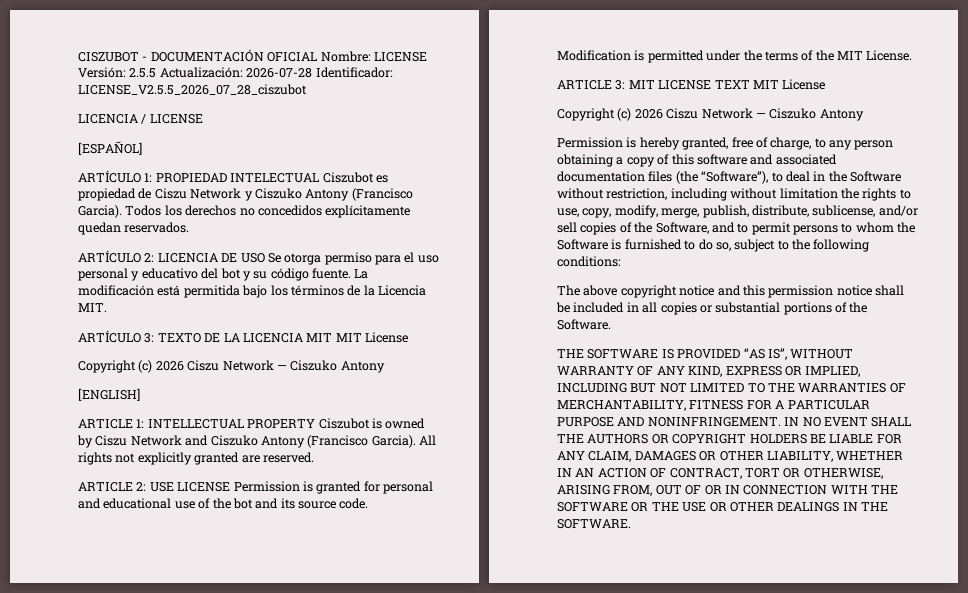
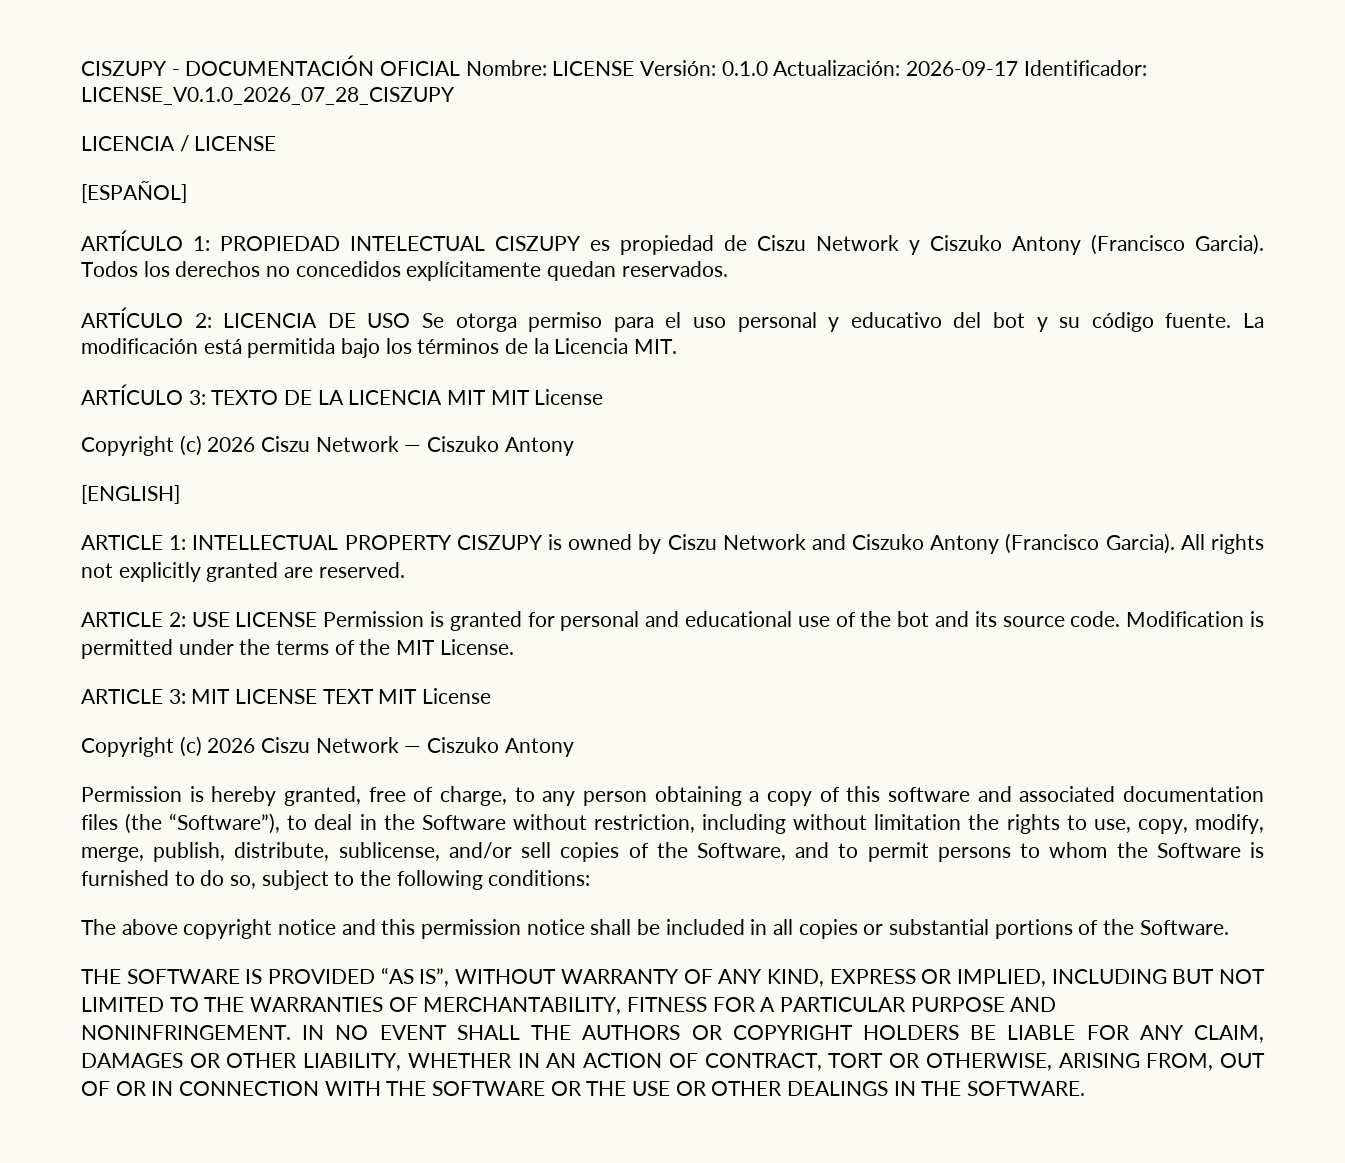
- CISZUBOT - DOCUMENTACIÓN OFICIAL Nombre: LICENSE Versión: 2.5.5 Actualización: 2026-07-28 Identificador: LICENSE_V2.5.5_2026_07_28_ciszubot
+ CISZUPY - DOCUMENTACIÓN OFICIAL Nombre: LICENSE Versión: 0.1.0 Actualización: 2026-09-17 Identificador: LICENSE_V0.1.0_2026_07_28_CISZUPY
- ARTÍCULO 1: PROPIEDAD INTELECTUAL Ciszubot es propiedad de Ciszu Network y Ciszuko Antony (Francisco Garcia).
+ ARTÍCULO 1: PROPIEDAD INTELECTUAL CISZUPY es propiedad de Ciszu Network y Ciszuko Antony (Francisco Garcia).
- ARTICLE 1: INTELLECTUAL PROPERTY Ciszubot is owned by Ciszu Network and Ciszuko Antony (Francisco Garcia).
+ ARTICLE 1: INTELLECTUAL PROPERTY CISZUPY is owned by Ciszu Network and Ciszuko Antony (Francisco Garcia).

